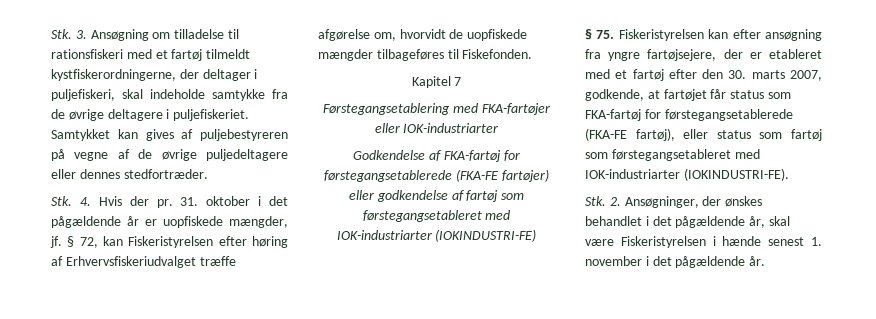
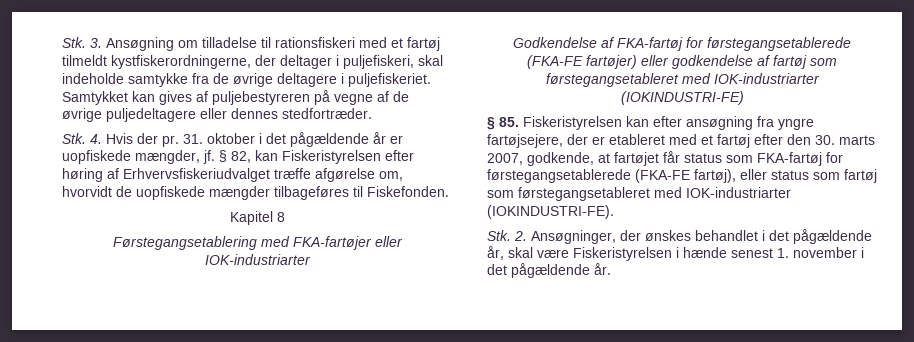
- § 72, kan Fiskeristyrelsen efter høring af Erhvervsfiskeriudvalget træffe afgørelse om, hvorvidt de uopfiskede mængder tilbageføres til Fiskefonden.
+ § 82, kan Fiskeristyrelsen efter høring af Erhvervsfiskeriudvalget træffe afgørelse om, hvorvidt de uopfiskede mængder tilbageføres til Fiskefonden.
- Kapitel 7
+ Kapitel 8
- § 75. Fiskeristyrelsen kan efter ansøgning fra yngre fartøjsejere, der er etableret med et fartøj efter den 30. marts 2007, godkende, at fartøjet får status som FKA-fartøj for førstegangsetablerede (FKA-FE fartøj), eller status som fartøj som førstegangsetableret med IOK-industriarter (IOKINDUSTRI-FE).
+ § 85. Fiskeristyrelsen kan efter ansøgning fra yngre fartøjsejere, der er etableret med et fartøj efter den 30. marts 2007, godkende, at fartøjet får status som FKA-fartøj for førstegangsetablerede (FKA-FE fartøj), eller status som fartøj som førstegangsetableret med IOK-industriarter (IOKINDUSTRI-FE).

